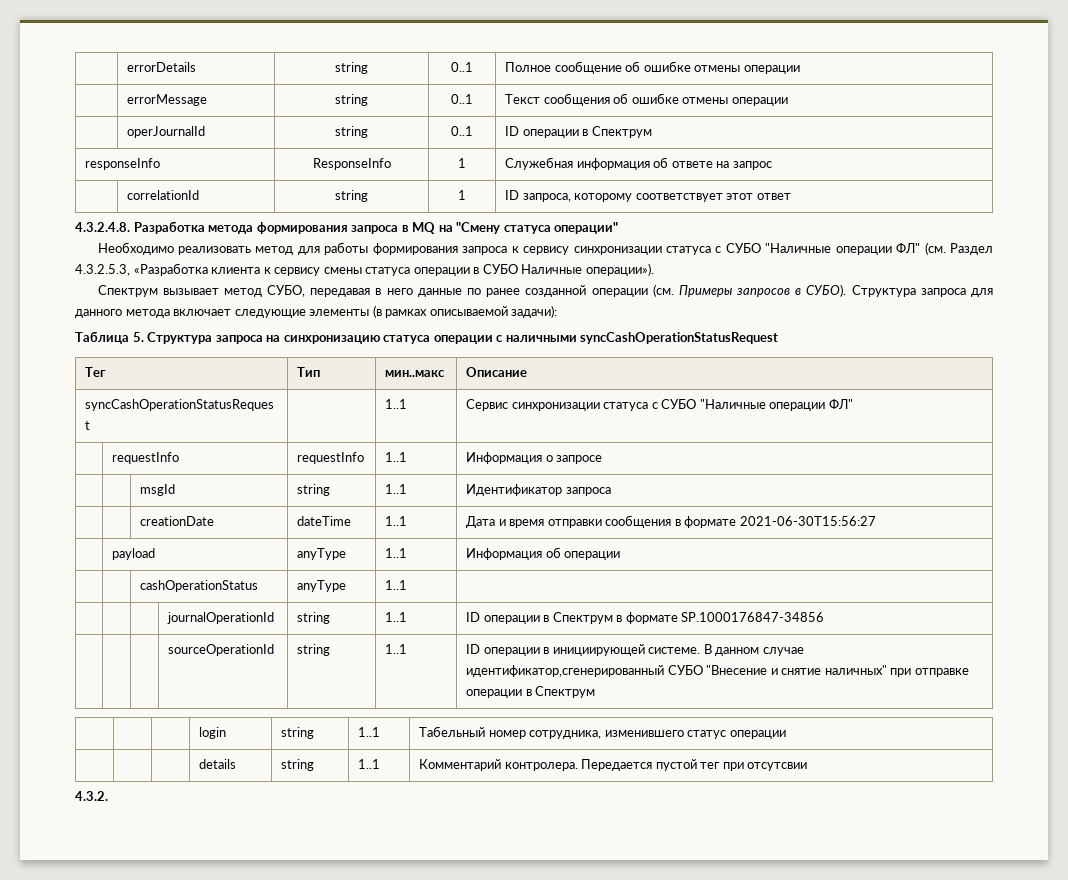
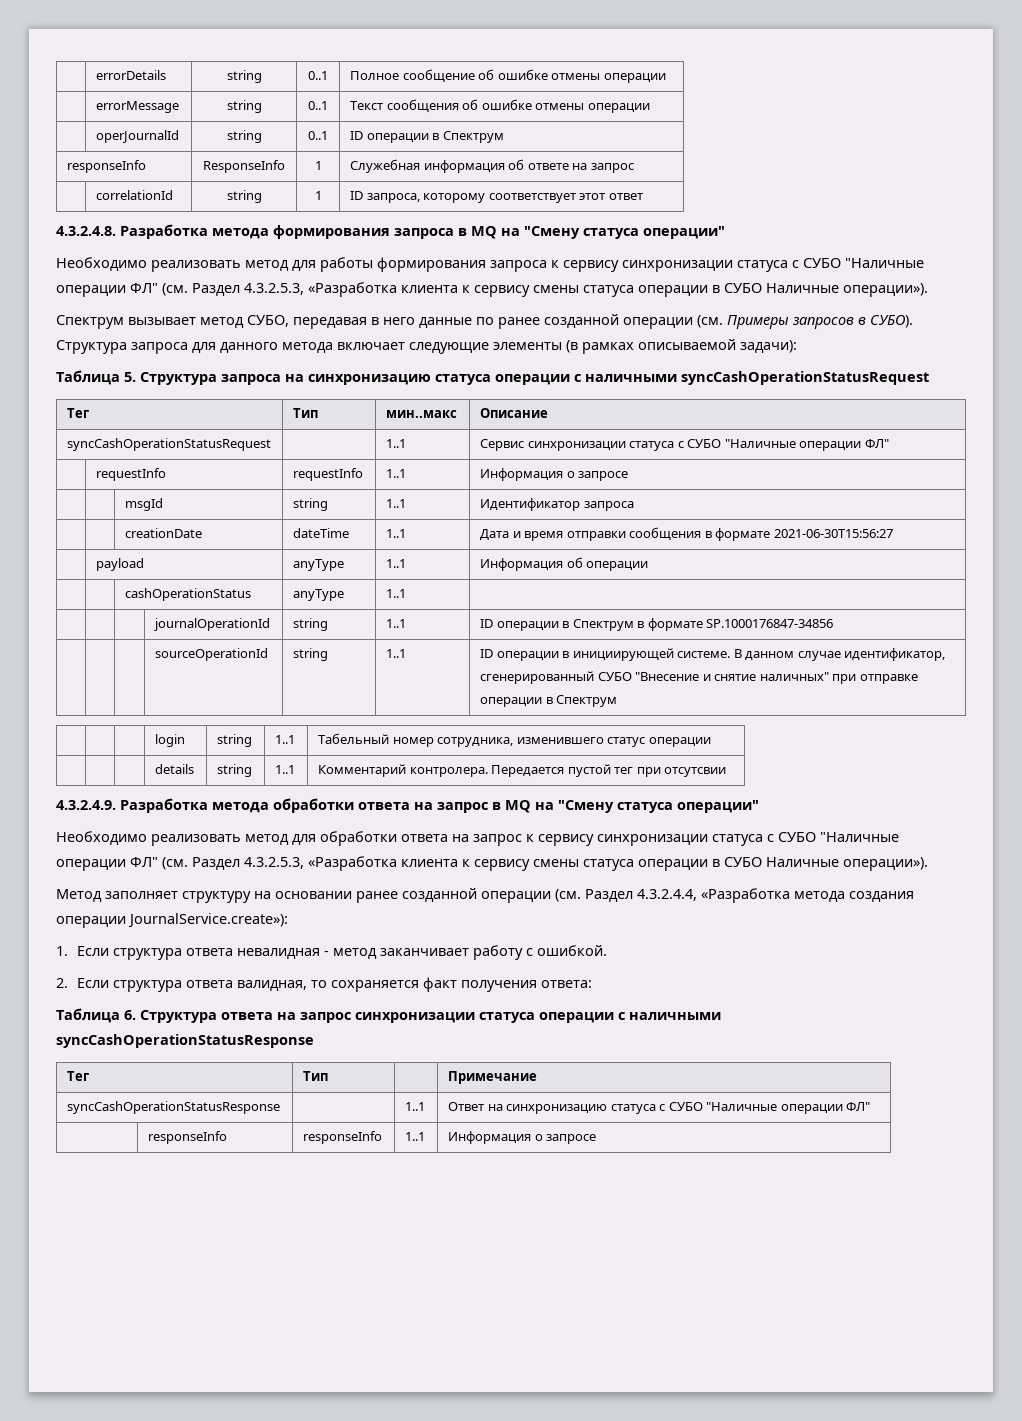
- | | | sourceOperationId | string | 1..1 | ID операции в инициирующей системе. В данном случае идентификатор,сгенерированный СУБО "Внесение и снятие наличных" при отправке операции в Спектрум
+ | | | sourceOperationId | string | 1..1 | ID операции в инициирующей системе. В данном случае идентификатор, сгенерированный СУБО "Внесение и снятие наличных" при отправке операции в Спектрум
- 4.3.2.
+ 4.3.2.4.9. Разработка метода обработки ответа на запрос в MQ на "Смену статуса операции"
+ Необходимо реализовать метод для обработки ответа на запрос к сервису синхронизации статуса с СУБО "Наличные операции ФЛ" (см. Раздел 4.3.2.5.3, «Разработка клиента к сервису смены статуса операции в СУБО Наличные операции»).
+ Метод заполняет структуру на основании ранее созданной операции (см. Раздел 4.3.2.4.4, «Разработка метода создания операции JournalService.create»):
+ 1. Если структура ответа невалидная - метод заканчивает работу с ошибкой.
+ 2. Если структура ответа валидная, то сохраняется факт получения ответа:
+ Таблица 6. Структура ответа на запрос синхронизации статуса операции c наличными syncCashOperationStatusResponse
+ Тег | Тип | | Примечание
+ syncCashOperationStatusResponse | | 1..1 | Ответ на синхронизацию статуса с СУБО "Наличные операции ФЛ"
+ | responseInfo | responseInfo | 1..1 | Информация о запросе

